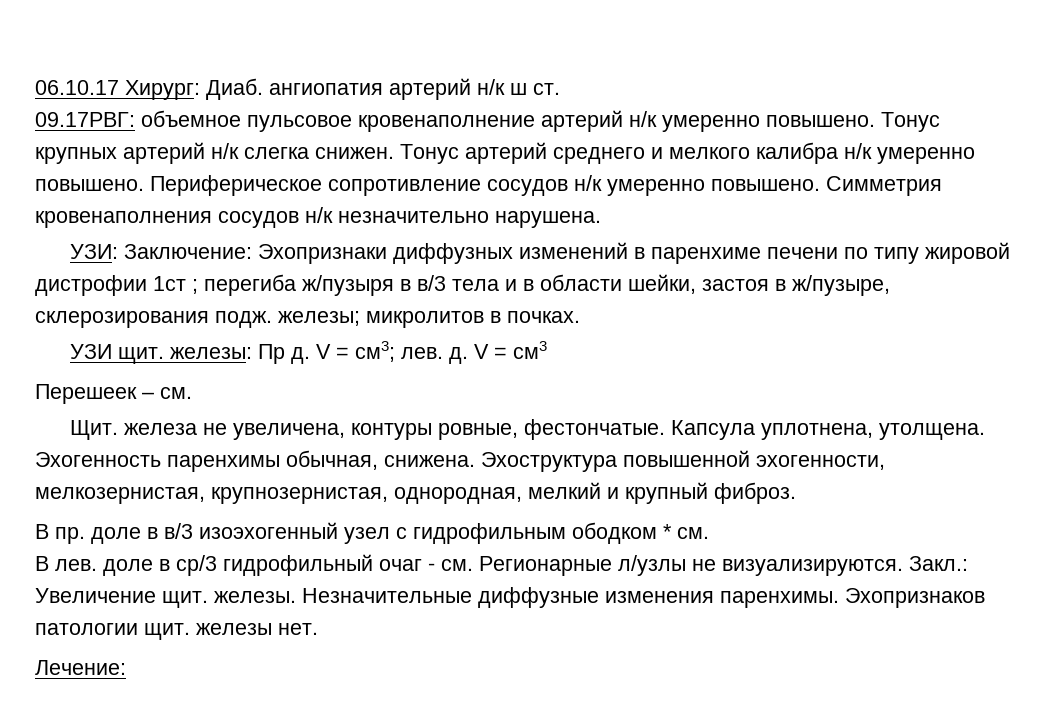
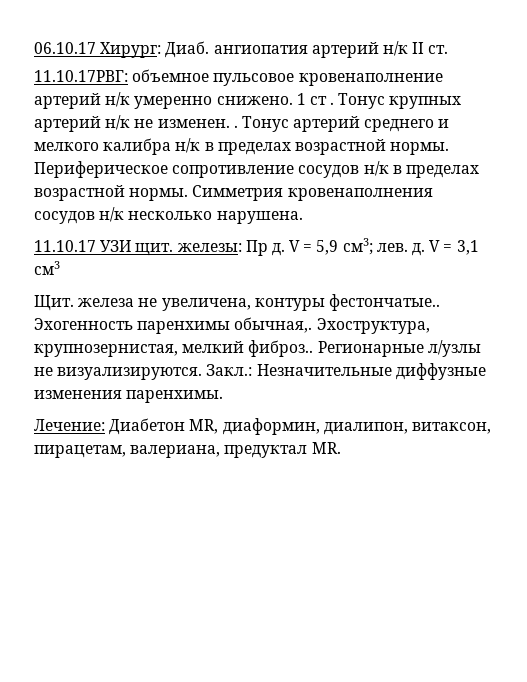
- 06.10.17 Хирург: Диаб. ангиопатия артерий н/к ш ст.
+ 06.10.17 Хирург: Диаб. ангиопатия артерий н/к II ст.
- 09.17РВГ: объемное пульсовое кровенаполнение артерий н/к умеренно повышено.
+ 11.10.17РВГ: объемное пульсовое кровенаполнение артерий н/к умеренно снижено. 1 ст .
- Тонус крупных артерий н/к слегка снижен.
+ Тонус крупных артерий н/к не изменен. .
- Тонус артерий среднего и мелкого калибра н/к умеренно повышено. Периферическое сопротивление сосудов н/к умеренно повышено.
+ Тонус артерий среднего и мелкого калибра н/к в пределах возрастной нормы. Периферическое сопротивление сосудов н/к в пределах возрастной нормы.
- Симметрия кровенаполнения сосудов н/к незначительно нарушена.
+ Симметрия кровенаполнения сосудов н/к несколько нарушена.
- УЗИ: Заключение: Эхопризнаки диффузных изменений в паренхиме печени по типу жировой дистрофии 1ст ; перегиба ж/пузыря в в/3 тела и в области шейки, застоя в ж/пузыре, склерозирования подж. железы; микролитов в почках.
- УЗИ щит. железы: Пр д.
+ 11.10.17 УЗИ щит. железы: Пр д.
- V = см3; лев. д.
+ V = 5,9 см3; лев. д.
- V = см3
+ V = 3,1 см3
- Перешеек – см.
- Щит. железа не увеличена, контуры ровные, фестончатые. Капсула уплотнена, утолщена. Эхогенность паренхимы обычная, снижена. Эхоструктура повышенной эхогенности, мелкозернистая, крупнозернистая, однородная, мелкий и крупный фиброз.
- В пр. доле в в/3 изоэхогенный узел с гидрофильным ободком * см.
- В лев. доле в ср/3 гидрофильный очаг - см. Регионарные л/узлы не визуализируются.
+ Щит. железа не увеличена, контуры фестончатые.. Эхогенность паренхимы обычная,. Эхоструктура, крупнозернистая, мелкий фиброз.. Регионарные л/узлы не визуализируются.
- Закл.: Увеличение щит. железы. Незначительные диффузные изменения паренхимы. Эхопризнаков патологии щит. железы нет.
- Лечение:
+ Закл.: Незначительные диффузные изменения паренхимы.
+ Лечение: Диабетон MR, диаформин, диалипон, витаксон, пирацетам, валериана, предуктал MR.

